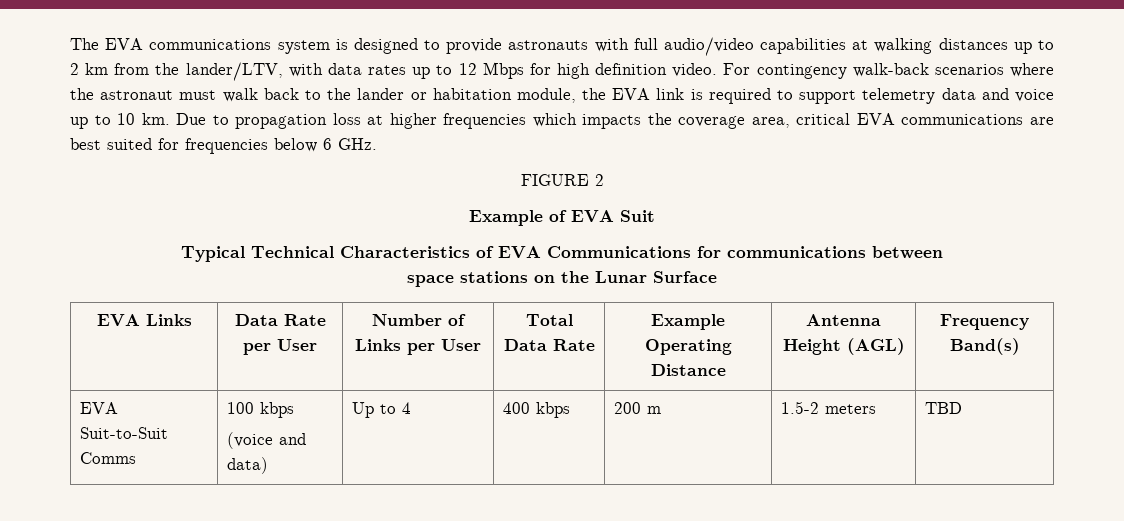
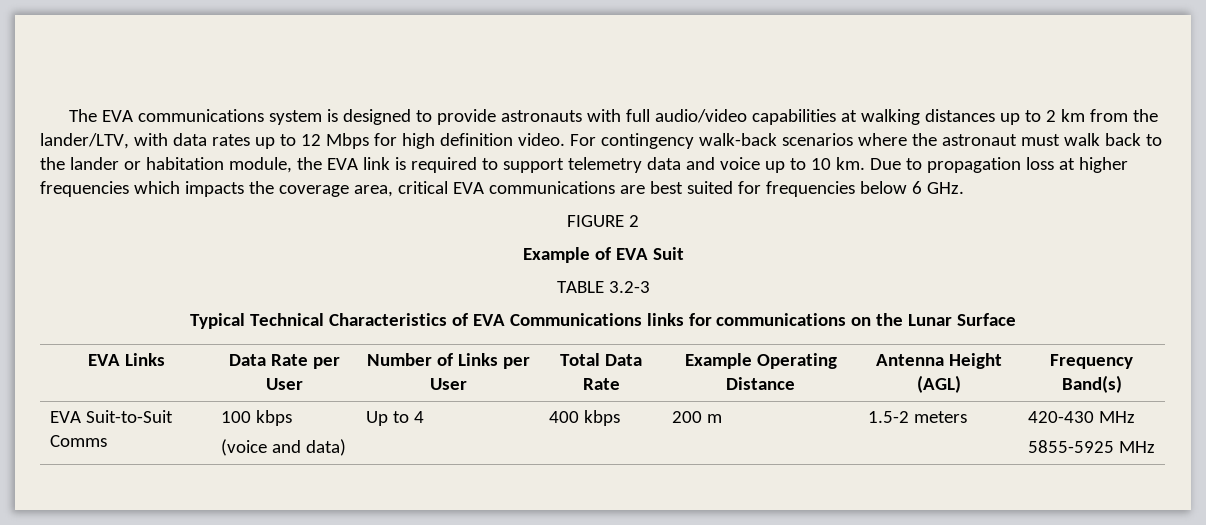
+ TABLE 3.2-3
- Typical Technical Characteristics of EVA Communications for communications between
- space stations on the Lunar Surface
+ Typical Technical Characteristics of EVA Communications links for communications on the Lunar Surface
  EVA Suit-to-Suit Comms | 100 kbps
- (voice and data) | Up to 4 | 400 kbps | 200 m | 1.5-2 meters | TBD
+ (voice and data) | Up to 4 | 400 kbps | 200 m | 1.5-2 meters | 420-430 MHz
+ 5855-5925 MHz

